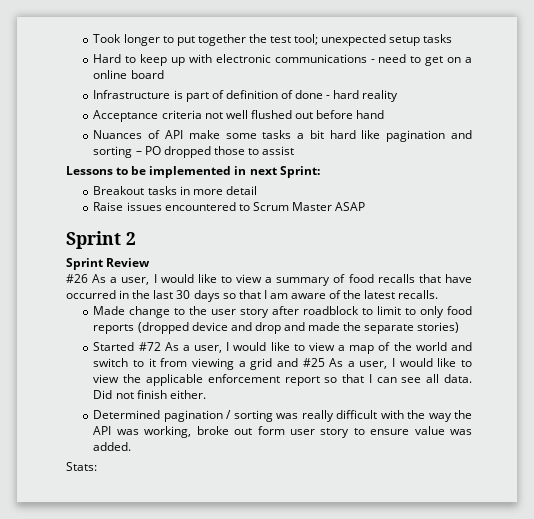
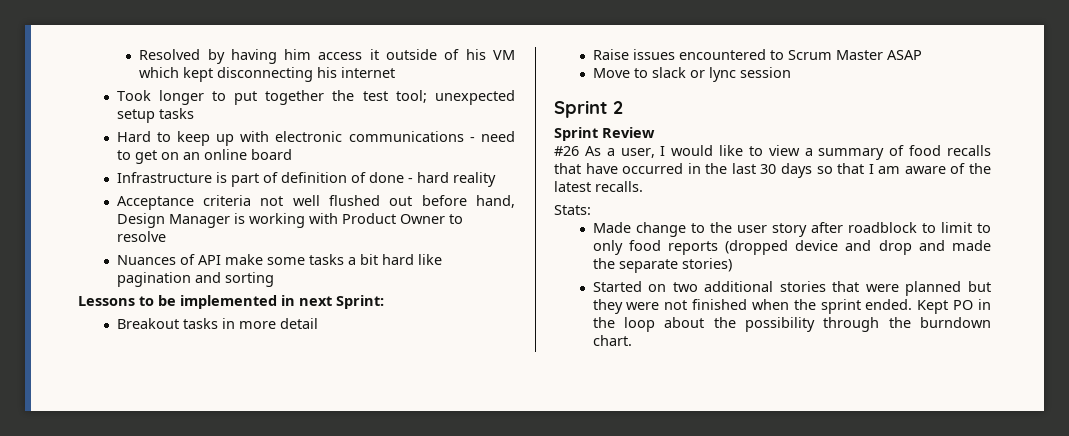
+ Resolved by having him access it outside of his VM which kept disconnecting his internet
- Hard to keep up with electronic communications - need to get on a online board
+ Hard to keep up with electronic communications - need to get on an online board
- Acceptance criteria not well flushed out before hand
+ Acceptance criteria not well flushed out before hand, Design Manager is working with Product Owner to resolve
- Nuances of API make some tasks a bit hard like pagination and sorting – PO dropped those to assist
+ Nuances of API make some tasks a bit hard like pagination and sorting
+ Move to slack or lync session
+ Stats:
- Started #72 As a user, I would like to view a map of the world and switch to it from viewing a grid and #25 As a user, I would like to view the applicable enforcement report so that I can see all data. Did not finish either.
- Determined pagination / sorting was really difficult with the way the API was working, broke out form user story to ensure value was added.
- Stats:
+ Started on two additional stories that were planned but they were not finished when the sprint ended. Kept PO in the loop about the possibility through the burndown chart.

